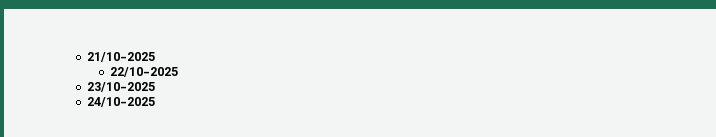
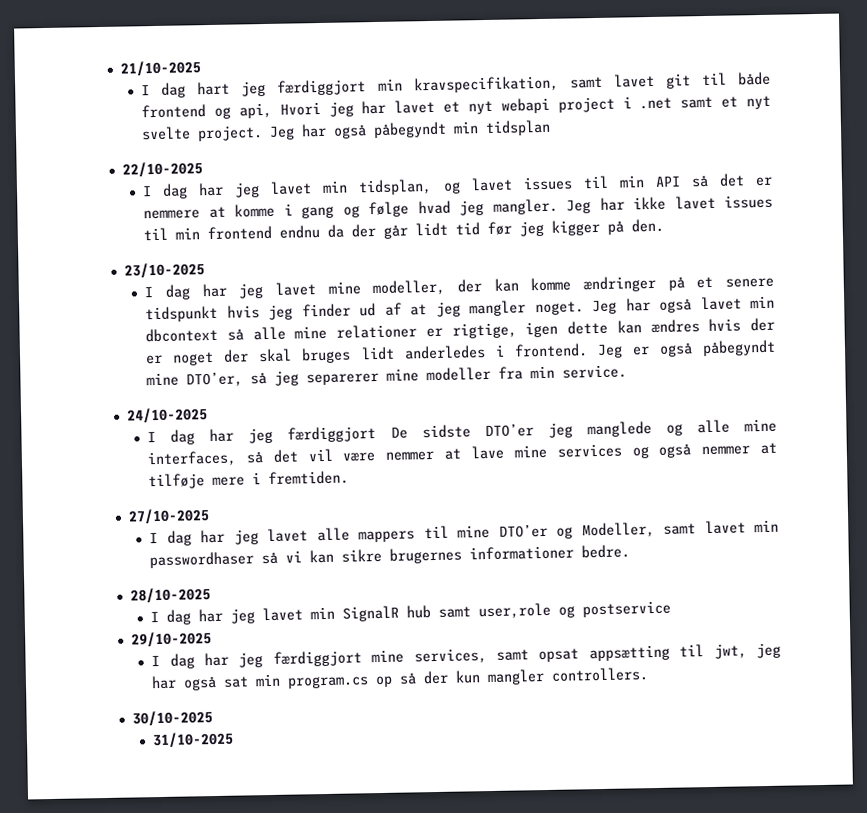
+ I dag hart jeg færdiggjort min kravspecifikation, samt lavet git til både frontend og api, Hvori jeg har lavet et nyt webapi project i .net samt et nyt svelte project. Jeg har også påbegyndt min tidsplan
  22/10-2025
+ I dag har jeg lavet min tidsplan, og lavet issues til min API så det er nemmere at komme i gang og følge hvad jeg mangler. Jeg har ikke lavet issues til min frontend endnu da der går lidt tid før jeg kigger på den.
  23/10-2025
+ I dag har jeg lavet mine modeller, der kan komme ændringer på et senere tidspunkt hvis jeg finder ud af at jeg mangler noget. Jeg har også lavet min dbcontext så alle mine relationer er rigtige, igen dette kan ændres hvis der er noget der skal bruges lidt anderledes i frontend. Jeg er også påbegyndt mine DTO’er, så jeg separerer mine modeller fra min service.
  24/10-2025
+ I dag har jeg færdiggjort De sidste DTO’er jeg manglede og alle mine interfaces, så det vil være nemmer at lave mine services og også nemmer at tilføje mere i fremtiden.
+ 27/10-2025
+ I dag har jeg lavet alle mappers til mine DTO’er og Modeller, samt lavet min passwordhaser så vi kan sikre brugernes informationer bedre.
+ 28/10-2025
+ I dag har jeg lavet min SignalR hub samt user,role og postservice
+ 29/10-2025
+ I dag har jeg færdiggjort mine services, samt opsat appsætting til jwt, jeg har også sat min program.cs op så der kun mangler controllers.
+ 30/10-2025
+ 31/10-2025

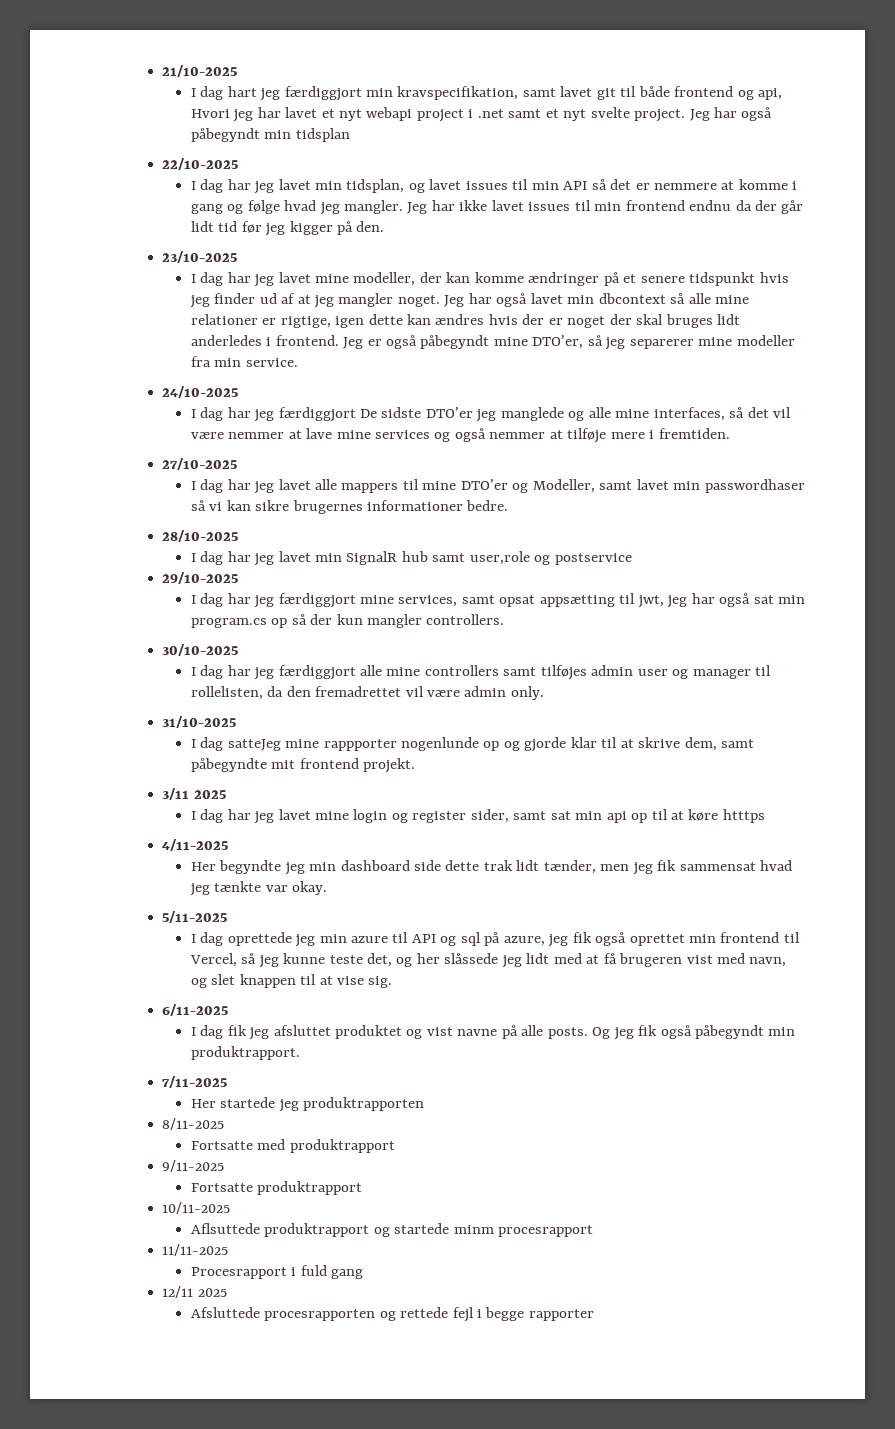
+ I dag har jeg færdiggjort alle mine controllers samt tilføjes admin user og manager til rollelisten, da den fremadrettet vil være admin only.
  31/10-2025
+ I dag satteJeg mine rappporter nogenlunde op og gjorde klar til at skrive dem, samt påbegyndte mit frontend projekt.
+ 3/11 2025
+ I dag har jeg lavet mine login og register sider, samt sat min api op til at køre htttps
+ 4/11-2025
+ Her begyndte jeg min dashboard side dette trak lidt tænder, men jeg fik sammensat hvad jeg tænkte var okay.
+ 5/11-2025
+ I dag oprettede jeg min azure til API og sql på azure, jeg fik også oprettet min frontend til Vercel, så jeg kunne teste det, og her slåssede jeg lidt med at få brugeren vist med navn, og slet knappen til at vise sig.
+ 6/11-2025
+ I dag fik jeg afsluttet produktet og vist navne på alle posts. Og jeg fik også påbegyndt min produktrapport.
+ 7/11-2025
+ Her startede jeg produktrapporten
+ 8/11-2025
+ Fortsatte med produktrapport
+ 9/11-2025
+ Fortsatte produktrapport
+ 10/11-2025
+ Aflsuttede produktrapport og startede minm procesrapport
+ 11/11-2025
+ Procesrapport i fuld gang
+ 12/11 2025
+ Afsluttede procesrapporten og rettede fejl i begge rapporter

